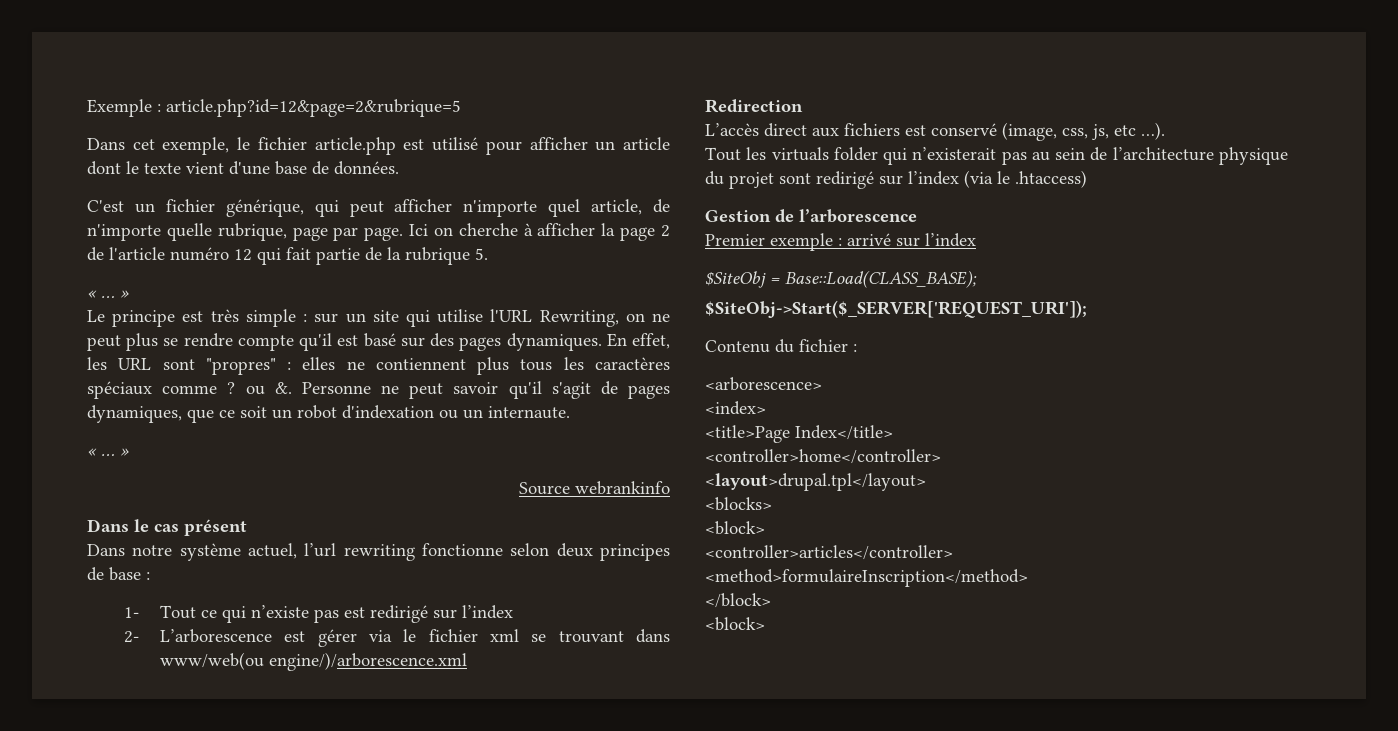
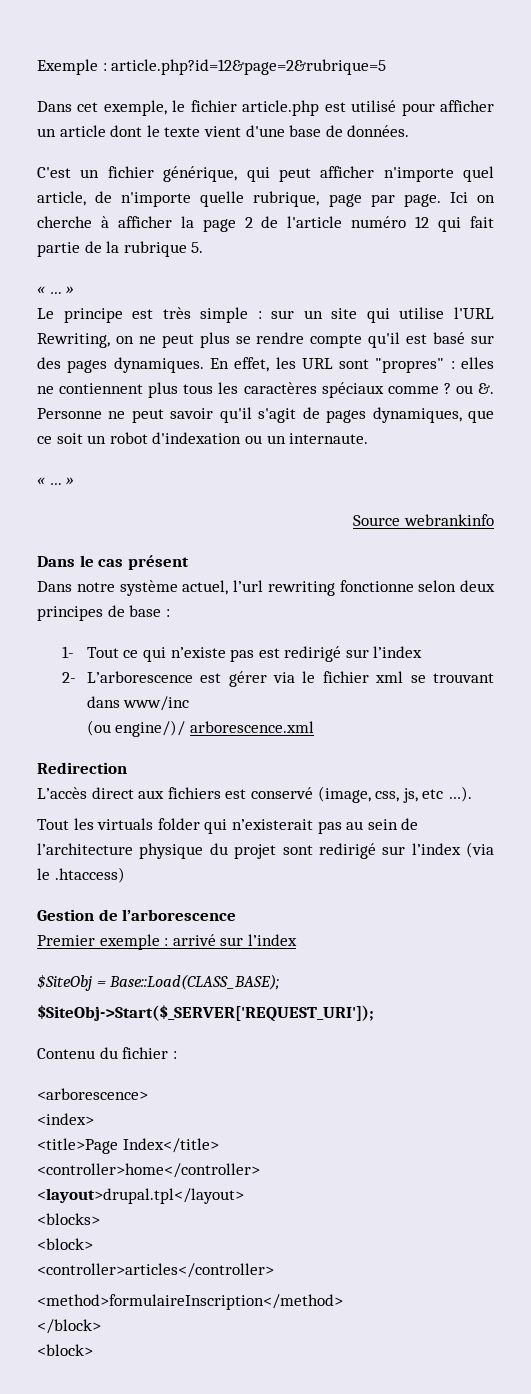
- 2- L’arborescence est gérer via le fichier xml se trouvant dans www/web(ou engine/)/arborescence.xml
+ 2- L’arborescence est gérer via le fichier xml se trouvant dans www/inc
+ (ou engine/)/ arborescence.xml

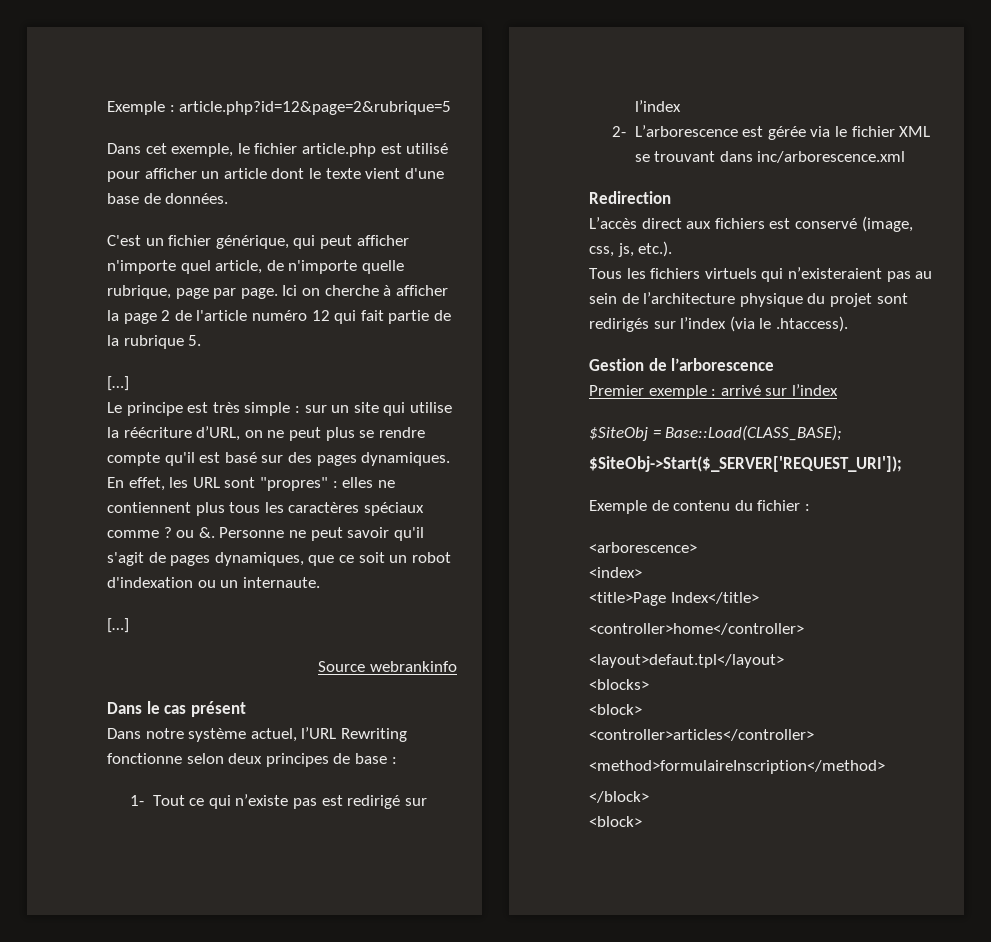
  Ici on cherche à afficher la page 2 de l'article numéro 12 qui fait partie de la rubrique 5.
- « … »
+ […]
- Le principe est très simple : sur un site qui utilise l'URL Rewriting, on ne peut plus se rendre compte qu'il est basé sur des pages dynamiques.
+ Le principe est très simple : sur un site qui utilise la réécriture d’URL, on ne peut plus se rendre compte qu'il est basé sur des pages dynamiques.
  Personne ne peut savoir qu'il s'agit de pages dynamiques, que ce soit un robot d'indexation ou un internaute.
- « … »
+ […]
- Dans notre système actuel, l’url rewriting fonctionne selon deux principes de base :
+ Dans notre système actuel, l’URL Rewriting fonctionne selon deux principes de base :
- 2- L’arborescence est gérer via le fichier xml se trouvant dans www/inc
- (ou engine/)/ arborescence.xml
+ 2- L’arborescence est gérée via le fichier XML se trouvant dans inc/arborescence.xml
- L’accès direct aux fichiers est conservé (image, css, js, etc …).
- Tout les virtuals folder qui n’existerait pas au sein de l’architecture physique du projet sont redirigé sur l’index (via le .htaccess)
+ L’accès direct aux fichiers est conservé (image, css, js, etc.).
+ Tous les fichiers virtuels qui n’existeraient pas au sein de l’architecture physique du projet sont redirigés sur l’index (via le .htaccess).
- Contenu du fichier :
+ Exemple de contenu du fichier :
- <layout>drupal.tpl</layout>
+ <layout>defaut.tpl</layout>

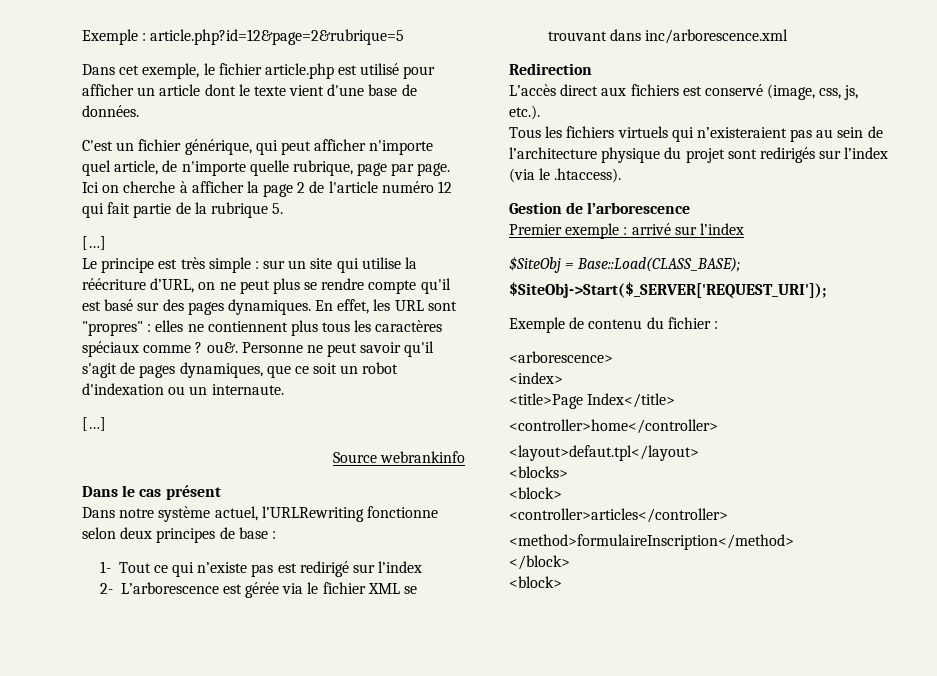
- En effet, les URL sont "propres" : elles ne contiennent plus tous les caractères spéciaux comme ? ou &.
+ En effet, les URL sont "propres" : elles ne contiennent plus tous les caractères spéciaux comme ? ou&.
- Dans notre système actuel, l’URL Rewriting fonctionne selon deux principes de base :
+ Dans notre système actuel, l’URLRewriting fonctionne selon deux principes de base :

